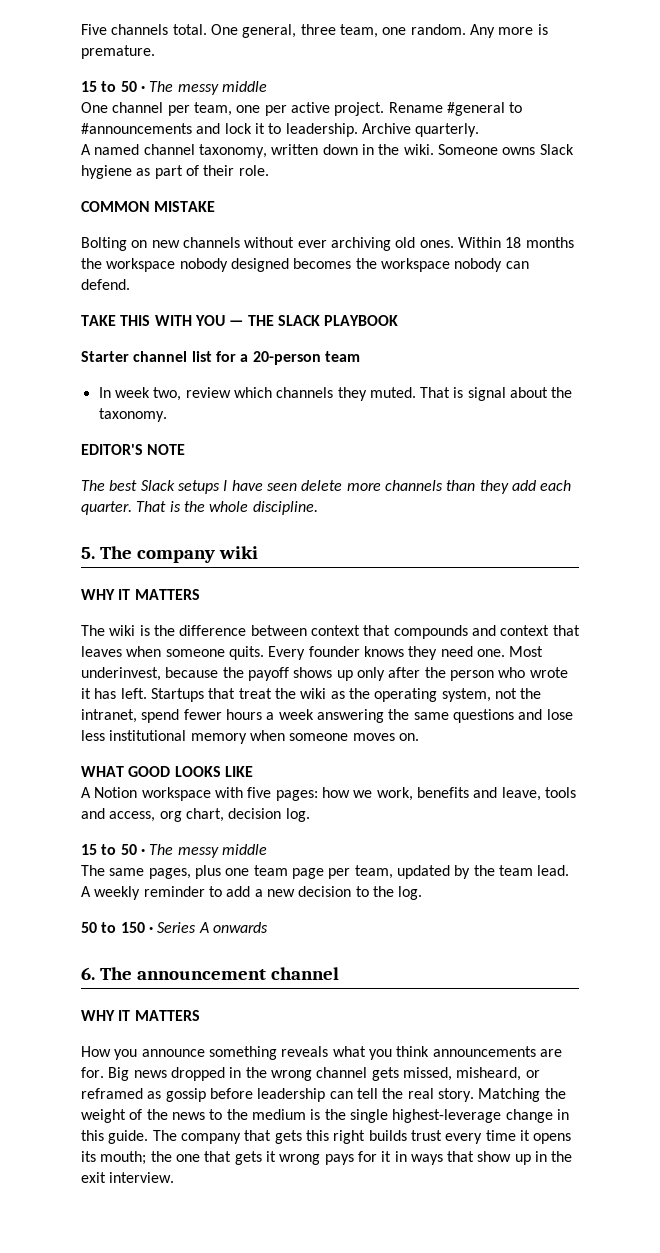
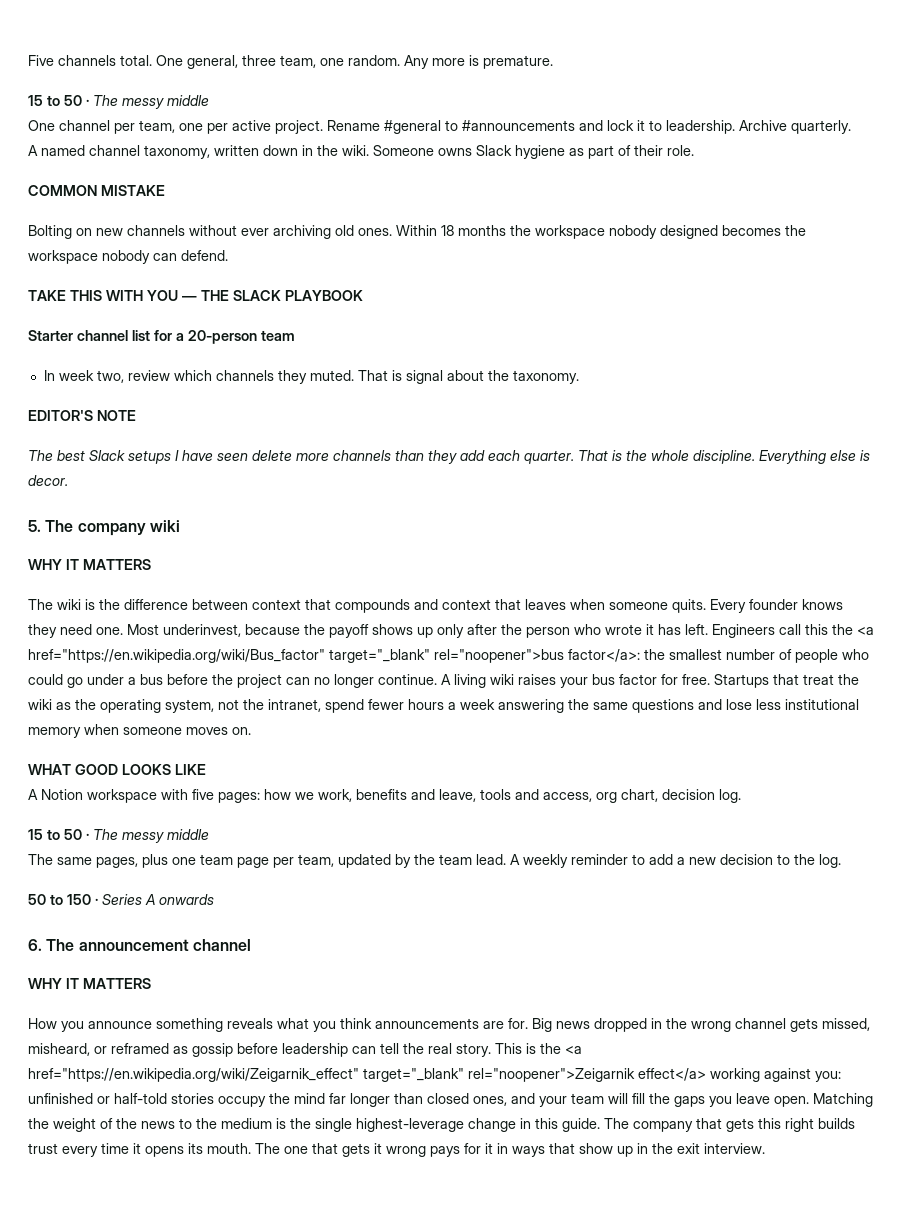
+ Everything else is decor.
+ Engineers call this the <a href="https://en.wikipedia.org/wiki/Bus_factor" target="_blank" rel="noopener">bus factor</a>: the smallest number of people who could go under a bus before the project can no longer continue. A living wiki raises your bus factor for free.
+ This is the <a href="https://en.wikipedia.org/wiki/Zeigarnik_effect" target="_blank" rel="noopener">Zeigarnik effect</a> working against you: unfinished or half-told stories occupy the mind far longer than closed ones, and your team will fill the gaps you leave open.
- The company that gets this right builds trust every time it opens its mouth; the one that gets it wrong pays for it in ways that show up in the exit interview.
+ The company that gets this right builds trust every time it opens its mouth. The one that gets it wrong pays for it in ways that show up in the exit interview.

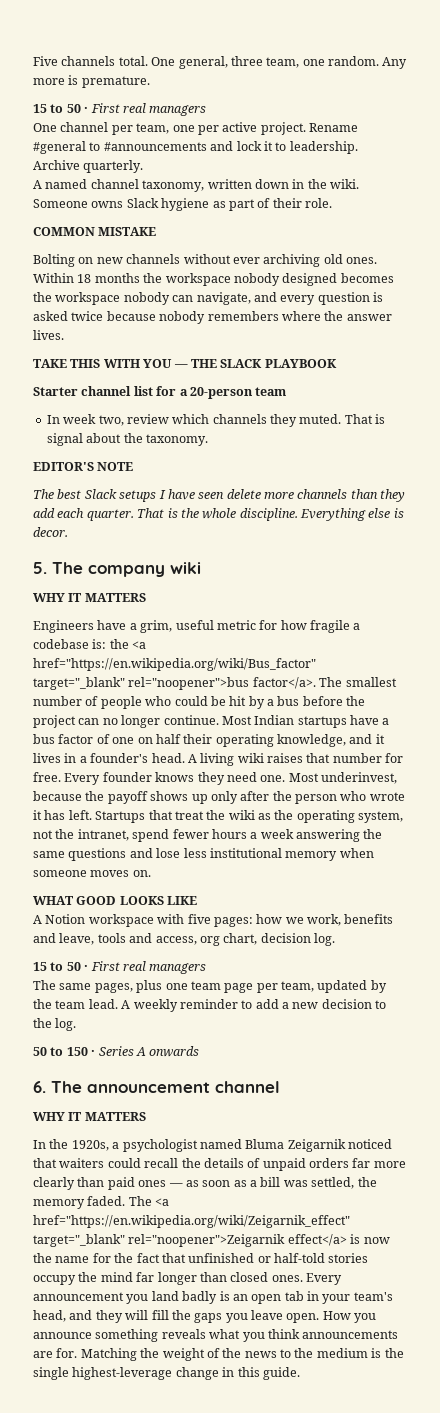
  Any more is premature.
- 15 to 50 · The messy middle
+ 15 to 50 · First real managers
- Within 18 months the workspace nobody designed becomes the workspace nobody can defend.
+ Within 18 months the workspace nobody designed becomes the workspace nobody can navigate, and every question is asked twice because nobody remembers where the answer lives.
- The wiki is the difference between context that compounds and context that leaves when someone quits.
+ Engineers have a grim, useful metric for how fragile a codebase is: the <a href="https://en.wikipedia.org/wiki/Bus_factor" target="_blank" rel="noopener">bus factor</a>. The smallest number of people who could be hit by a bus before the project can no longer continue. Most Indian startups have a bus factor of one on half their operating knowledge, and it lives in a founder's head. A living wiki raises that number for free.
- Engineers call this the <a href="https://en.wikipedia.org/wiki/Bus_factor" target="_blank" rel="noopener">bus factor</a>: the smallest number of people who could go under a bus before the project can no longer continue. A living wiki raises your bus factor for free.
  A Notion workspace with five pages: how we work, benefits and leave, tools and access, org chart, decision log.
- 15 to 50 · The messy middle
+ 15 to 50 · First real managers
+ In the 1920s, a psychologist named Bluma Zeigarnik noticed that waiters could recall the details of unpaid orders far more clearly than paid ones — as soon as a bill was settled, the memory faded. The <a href="https://en.wikipedia.org/wiki/Zeigarnik_effect" target="_blank" rel="noopener">Zeigarnik effect</a> is now the name for the fact that unfinished or half-told stories occupy the mind far longer than closed ones. Every announcement you land badly is an open tab in your team's head, and they will fill the gaps you leave open.
- Big news dropped in the wrong channel gets missed, misheard, or reframed as gossip before leadership can tell the real story. This is the <a href="https://en.wikipedia.org/wiki/Zeigarnik_effect" target="_blank" rel="noopener">Zeigarnik effect</a> working against you: unfinished or half-told stories occupy the mind far longer than closed ones, and your team will fill the gaps you leave open.
- The company that gets this right builds trust every time it opens its mouth. The one that gets it wrong pays for it in ways that show up in the exit interview.

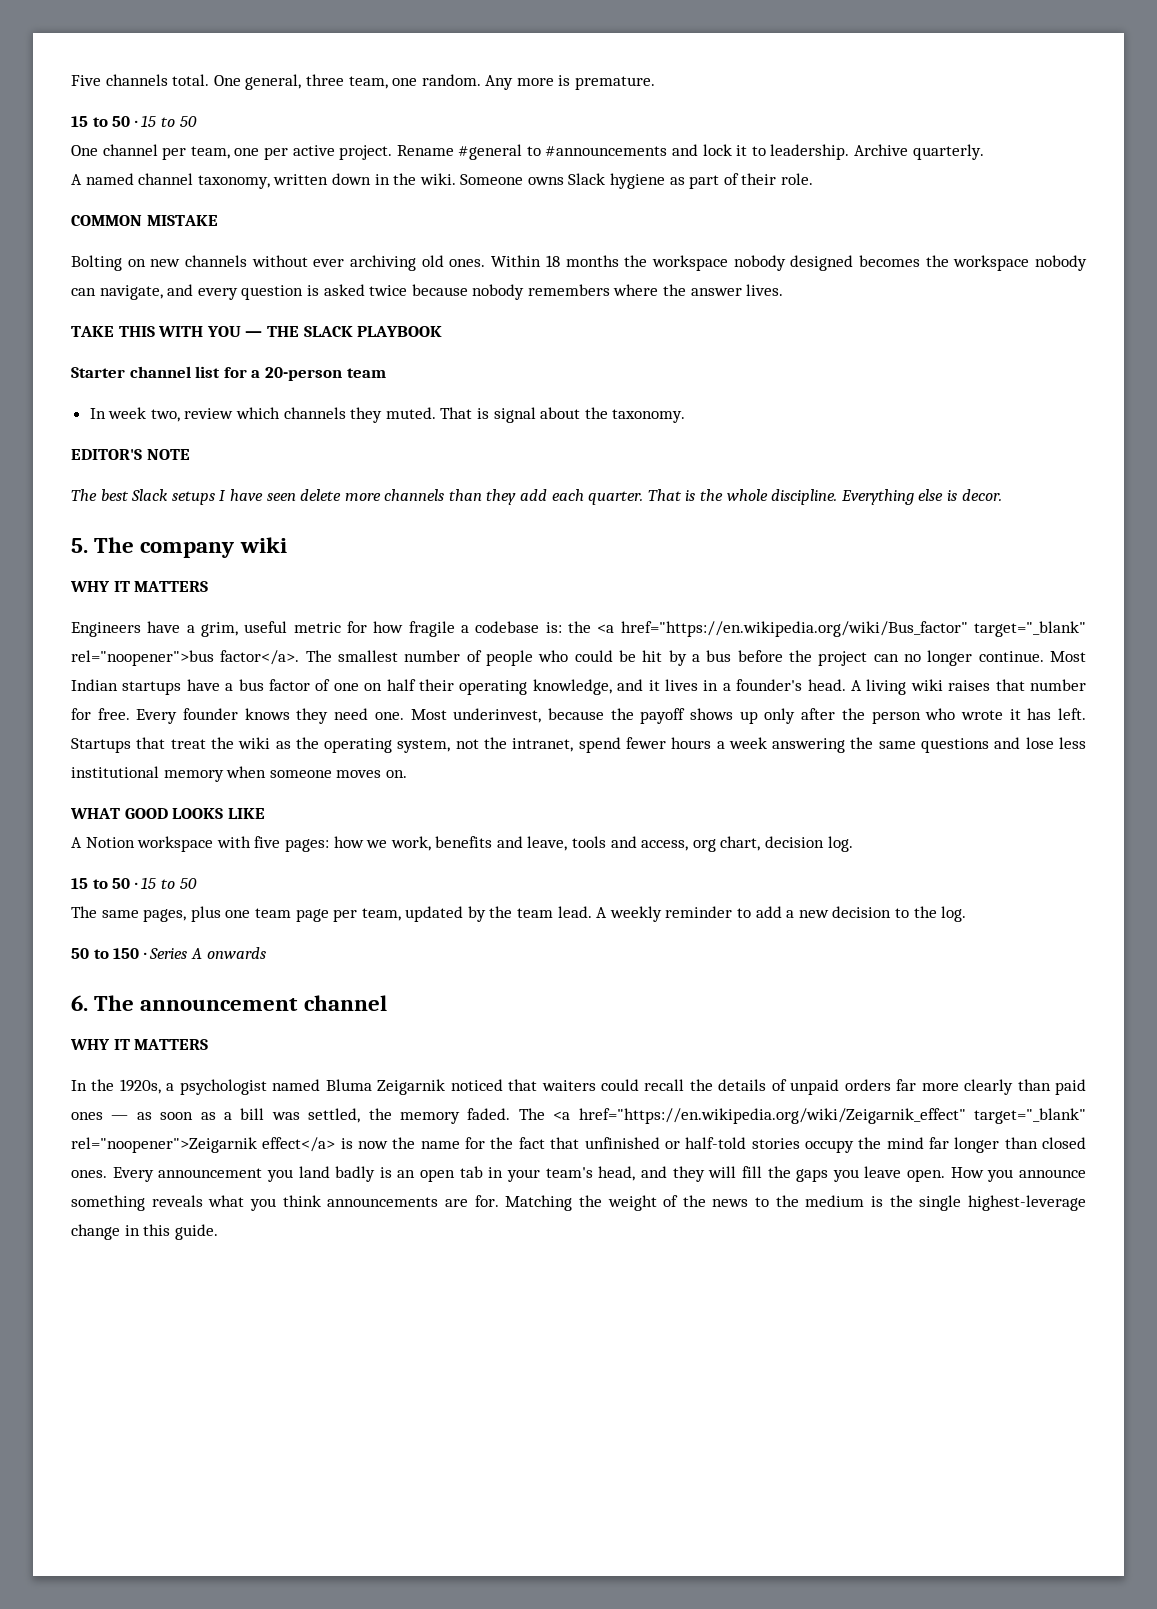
  Any more is premature.
- 15 to 50 · First real managers
+ 15 to 50 · 15 to 50
  A Notion workspace with five pages: how we work, benefits and leave, tools and access, org chart, decision log.
- 15 to 50 · First real managers
+ 15 to 50 · 15 to 50

